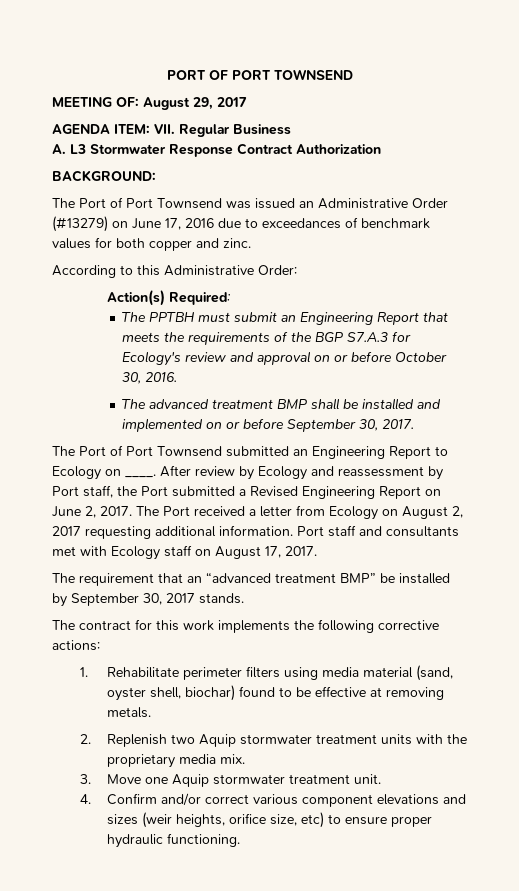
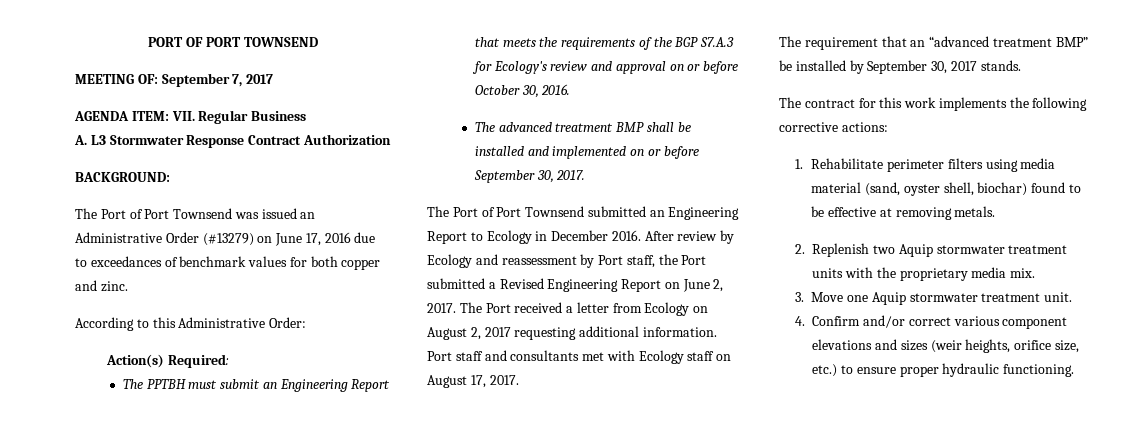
- MEETING OF: August 29, 2017
+ MEETING OF: September 7, 2017
- The Port of Port Townsend submitted an Engineering Report to Ecology on ____.
+ The Port of Port Townsend submitted an Engineering Report to Ecology in December 2016.
- 4. Confirm and/or correct various component elevations and sizes (weir heights, orifice size, etc) to ensure proper hydraulic functioning.
+ 4. Confirm and/or correct various component elevations and sizes (weir heights, orifice size, etc.) to ensure proper hydraulic functioning.

